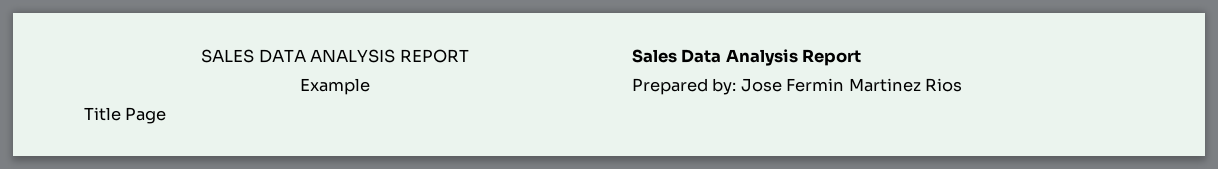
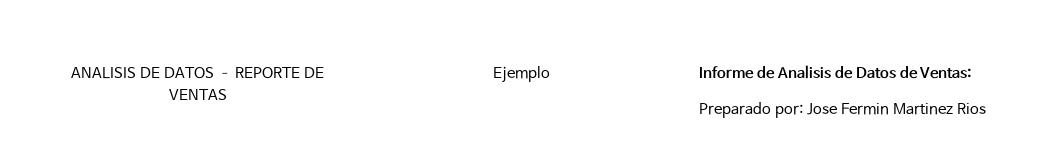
- SALES DATA ANALYSIS REPORT
- Example
- Title Page
- Sales Data Analysis Report
- Prepared by: Jose Fermin Martinez Rios
+ ANALISIS DE DATOS – REPORTE DE VENTAS
+ Ejemplo
+ Informe de Analisis de Datos de Ventas:
+ Preparado por: Jose Fermin Martinez Rios

